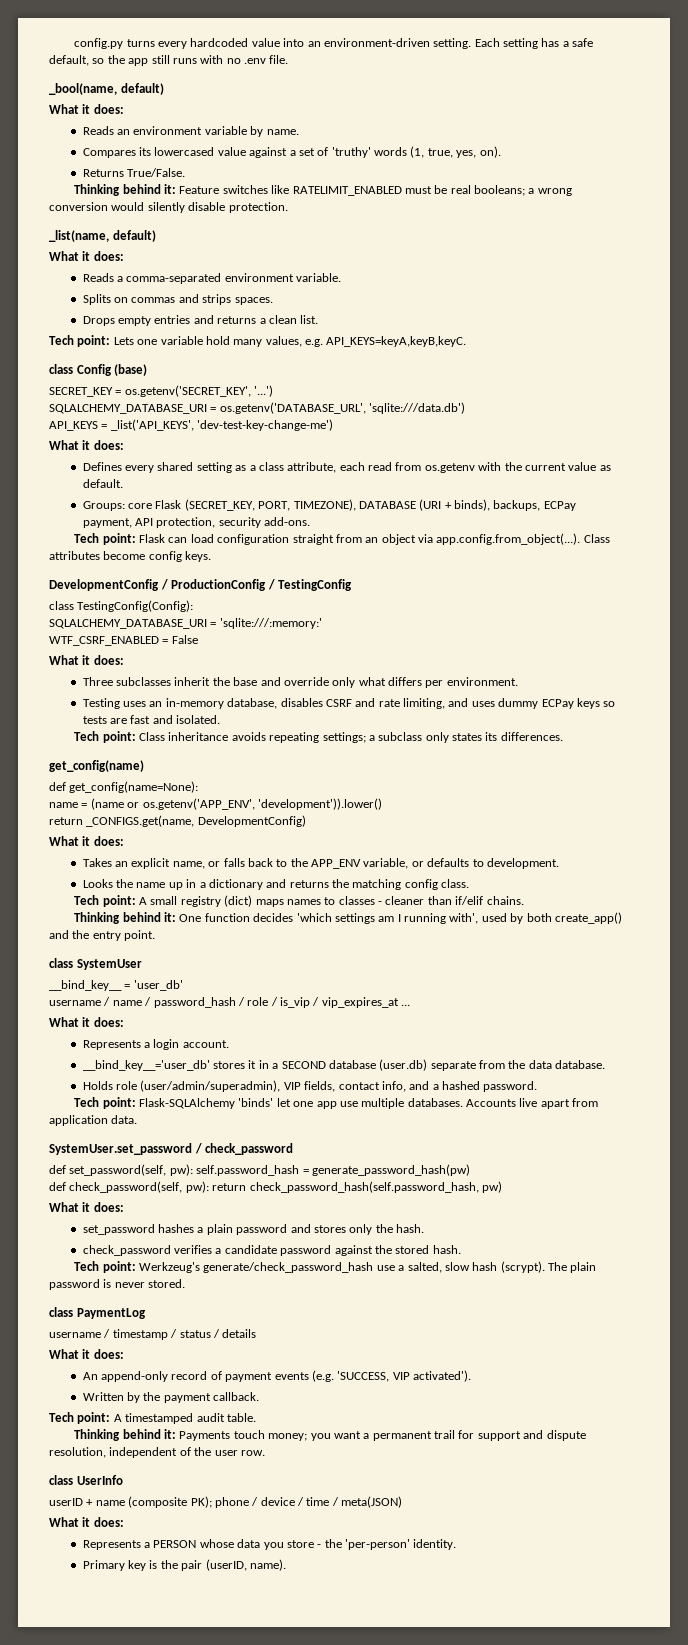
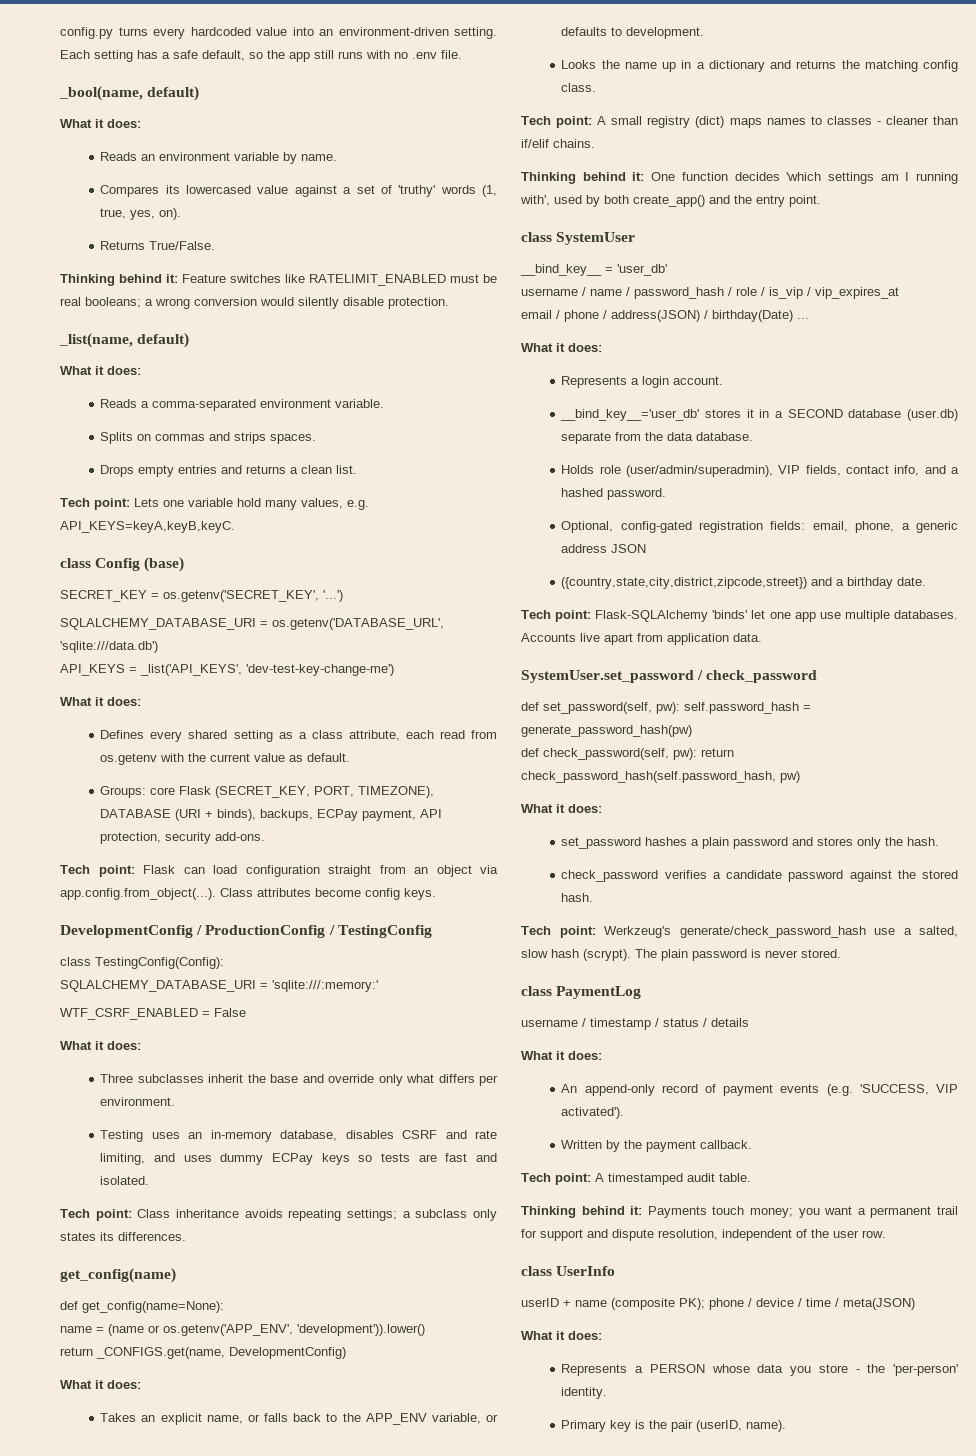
- username / name / password_hash / role / is_vip / vip_expires_at ...
+ username / name / password_hash / role / is_vip / vip_expires_at
+ email / phone / address(JSON) / birthday(Date) ...
+ Optional, config-gated registration fields: email, phone, a generic address JSON
+ ({country,state,city,district,zipcode,street}) and a birthday date.

